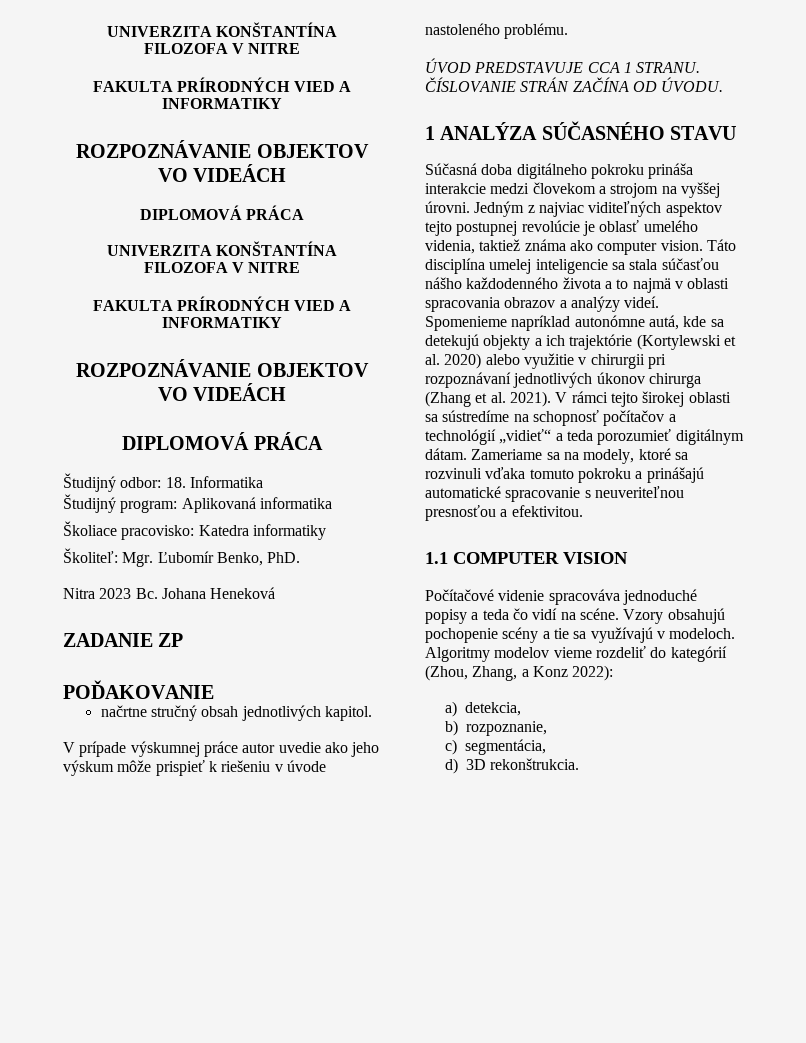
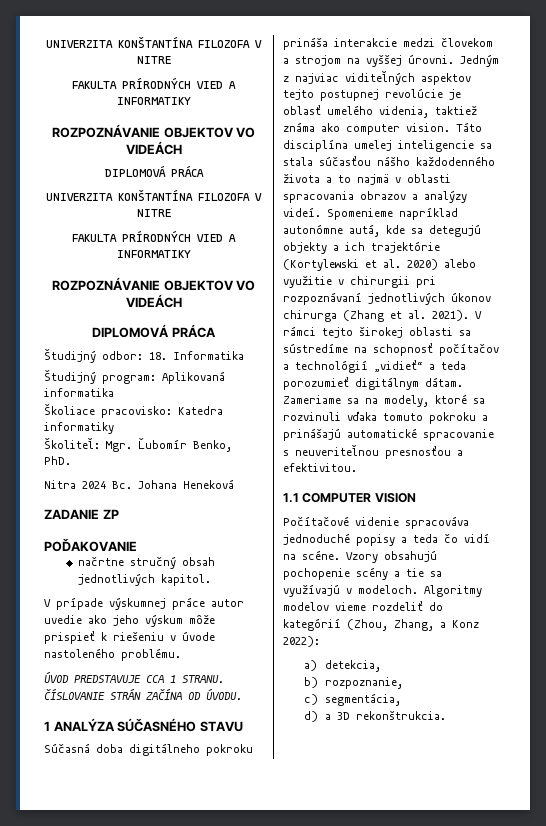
- Nitra 2023 Bc. Johana Heneková
+ Nitra 2024 Bc. Johana Heneková
- Spomenieme napríklad autonómne autá, kde sa detekujú objekty a ich trajektórie (Kortylewski et al. 2020) alebo využitie v chirurgii pri rozpoznávaní jednotlivých úkonov chirurga (Zhang et al. 2021).
+ Spomenieme napríklad autonómne autá, kde sa detegujú objekty a ich trajektórie (Kortylewski et al. 2020) alebo využitie v chirurgii pri rozpoznávaní jednotlivých úkonov chirurga (Zhang et al. 2021).
- d) 3D rekonštrukcia.
+ d) a 3D rekonštrukcia.

